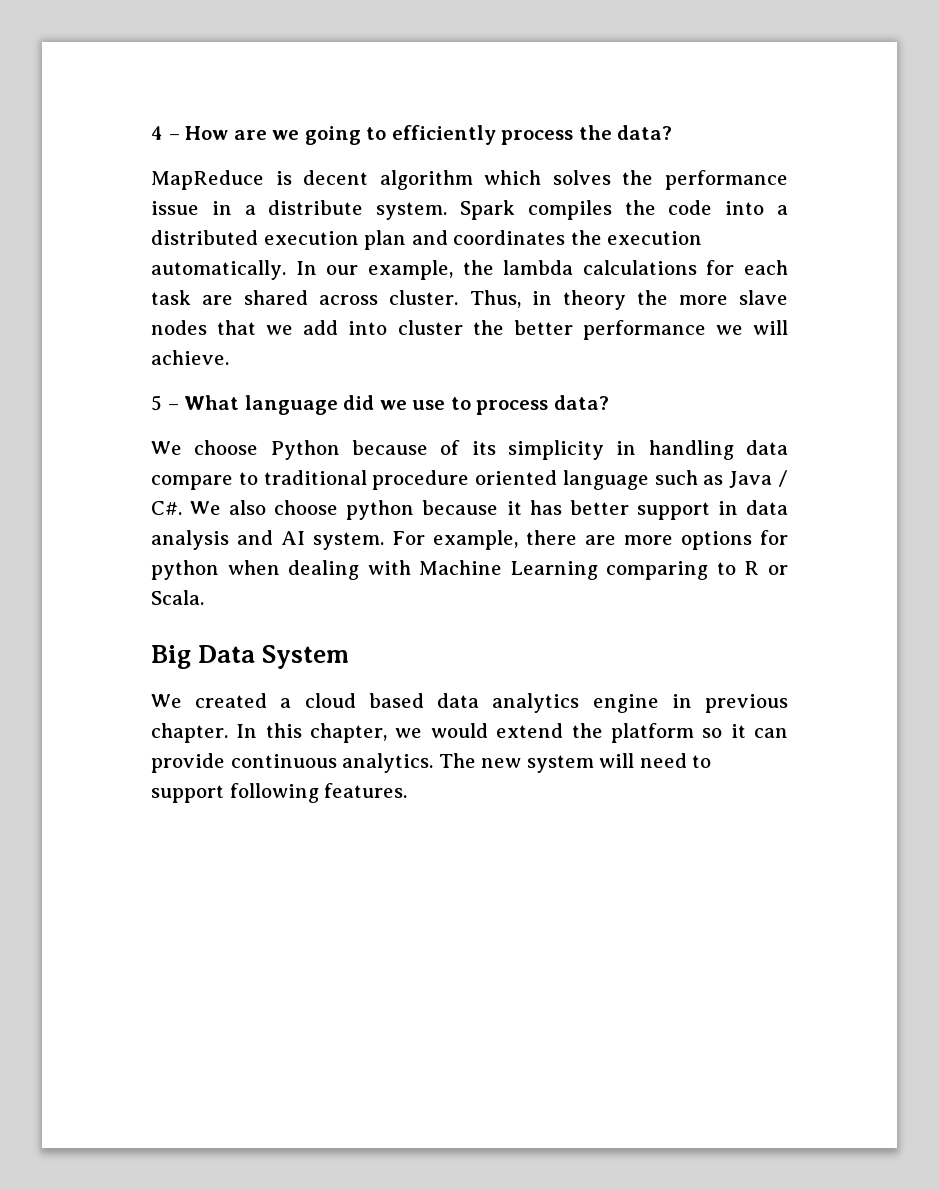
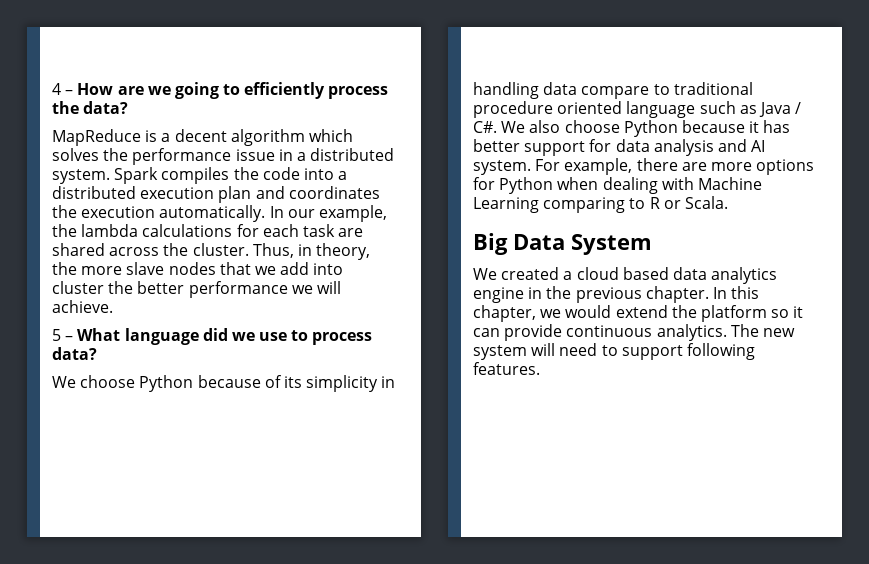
- MapReduce is decent algorithm which solves the performance issue in a distribute system.
+ MapReduce is a decent algorithm which solves the performance issue in a distributed system.
- In our example, the lambda calculations for each task are shared across cluster.
+ In our example, the lambda calculations for each task are shared across the cluster.
- Thus, in theory the more slave nodes that we add into cluster the better performance we will achieve.
+ Thus, in theory, the more slave nodes that we add into cluster the better performance we will achieve.
- We choose Python because of its simplicity in handling data compare to traditional procedure oriented language such as Java / C#. We also choose python because it has better support in data analysis and AI system.
+ We choose Python because of its simplicity in handling data compare to traditional procedure oriented language such as Java / C#. We also choose Python because it has better support for data analysis and AI system.
- For example, there are more options for python when dealing with Machine Learning comparing to R or Scala.
+ For example, there are more options for Python when dealing with Machine Learning comparing to R or Scala.
- We created a cloud based data analytics engine in previous chapter.
+ We created a cloud based data analytics engine in the previous chapter.

